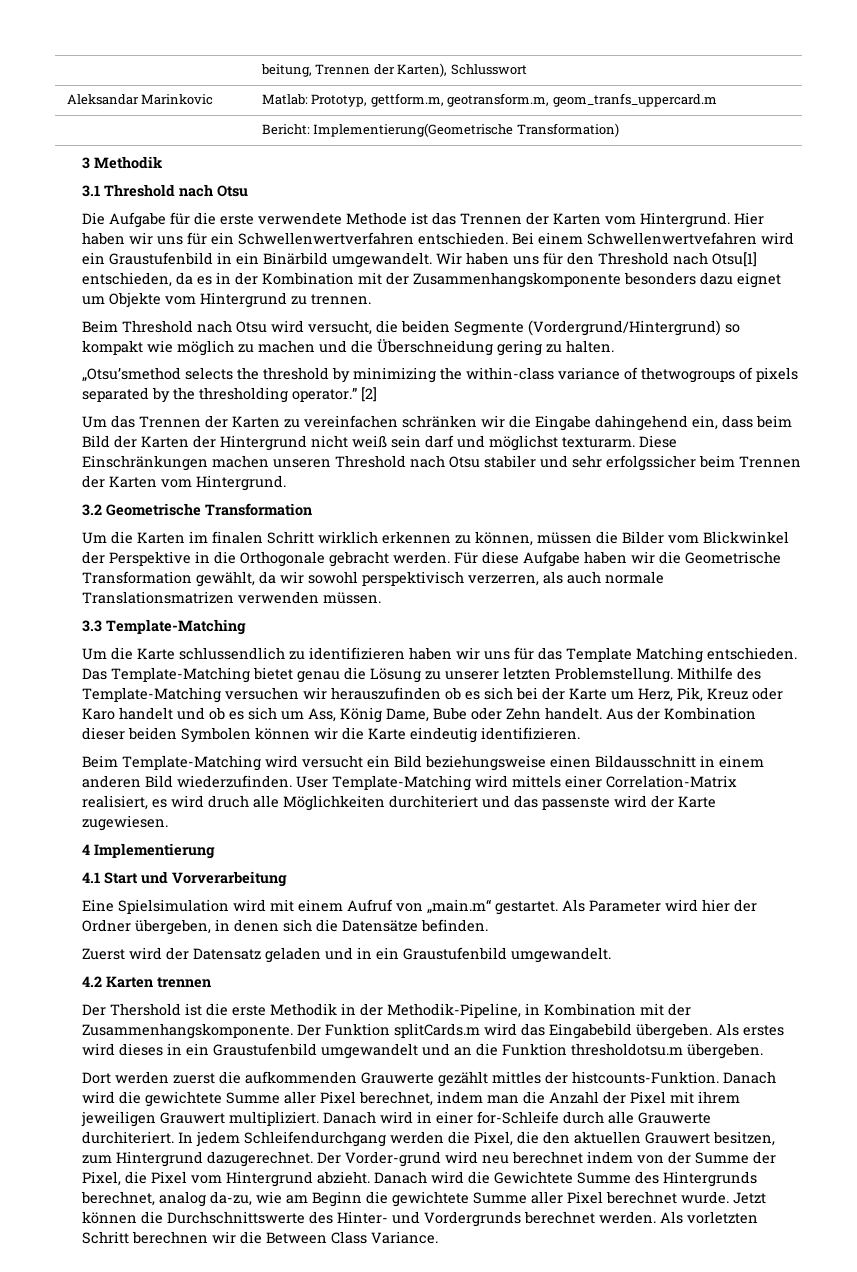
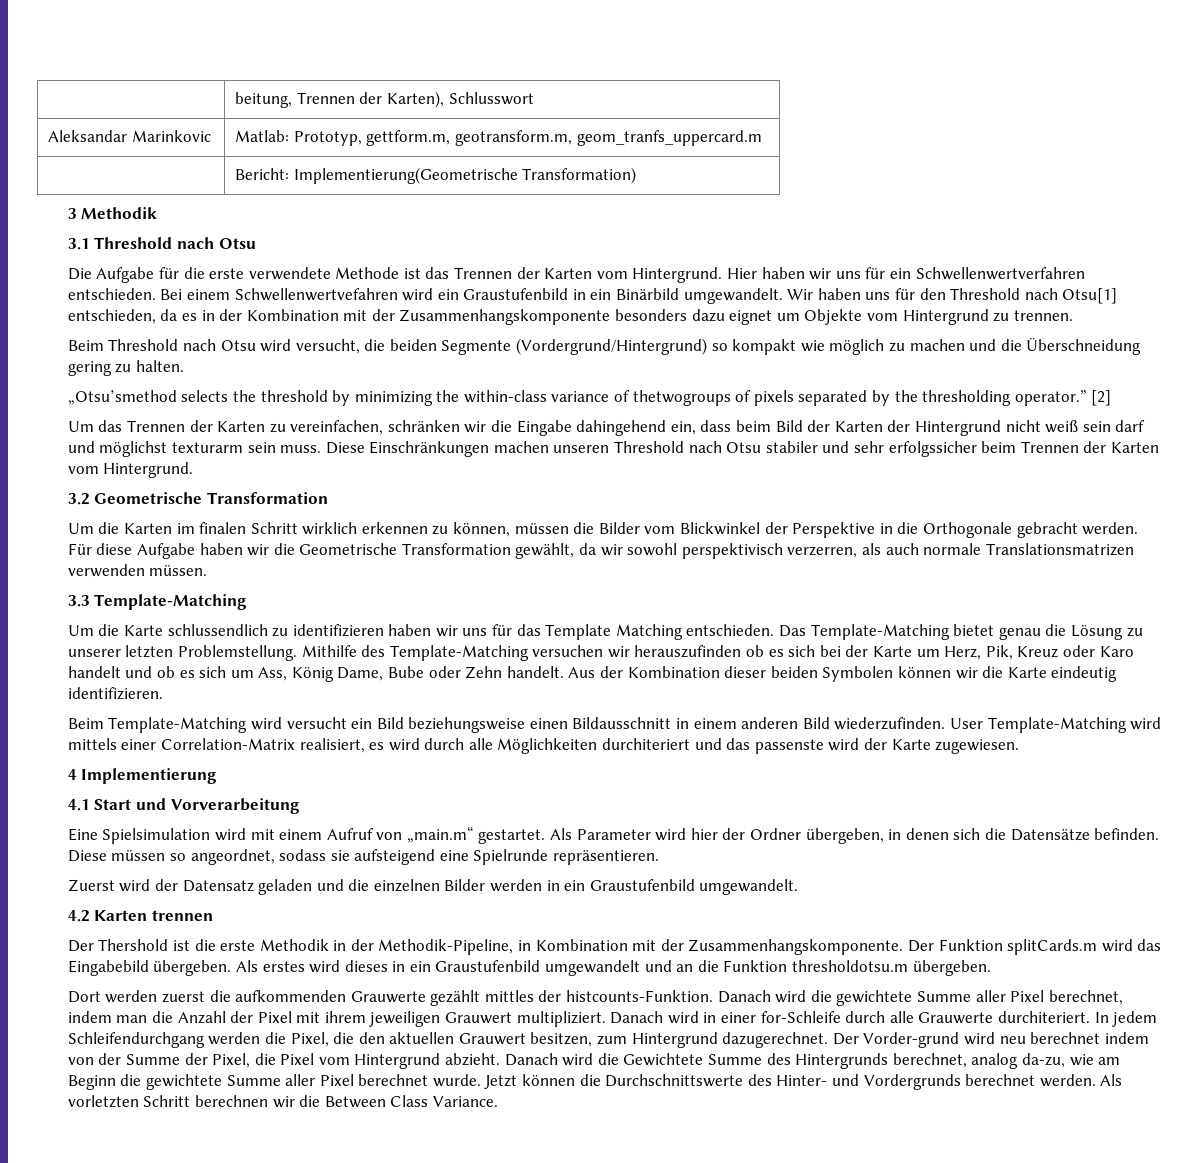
- Um das Trennen der Karten zu vereinfachen schränken wir die Eingabe dahingehend ein, dass beim Bild der Karten der Hintergrund nicht weiß sein darf und möglichst texturarm.
+ Um das Trennen der Karten zu vereinfachen, schränken wir die Eingabe dahingehend ein, dass beim Bild der Karten der Hintergrund nicht weiß sein darf und möglichst texturarm sein muss.
- User Template-Matching wird mittels einer Correlation-Matrix realisiert, es wird druch alle Möglichkeiten durchiteriert und das passenste wird der Karte zugewiesen.
+ User Template-Matching wird mittels einer Correlation-Matrix realisiert, es wird durch alle Möglichkeiten durchiteriert und das passenste wird der Karte zugewiesen.
+ Diese müssen so angeordnet, sodass sie aufsteigend eine Spielrunde repräsentieren.
- Zuerst wird der Datensatz geladen und in ein Graustufenbild umgewandelt.
+ Zuerst wird der Datensatz geladen und die einzelnen Bilder werden in ein Graustufenbild umgewandelt.

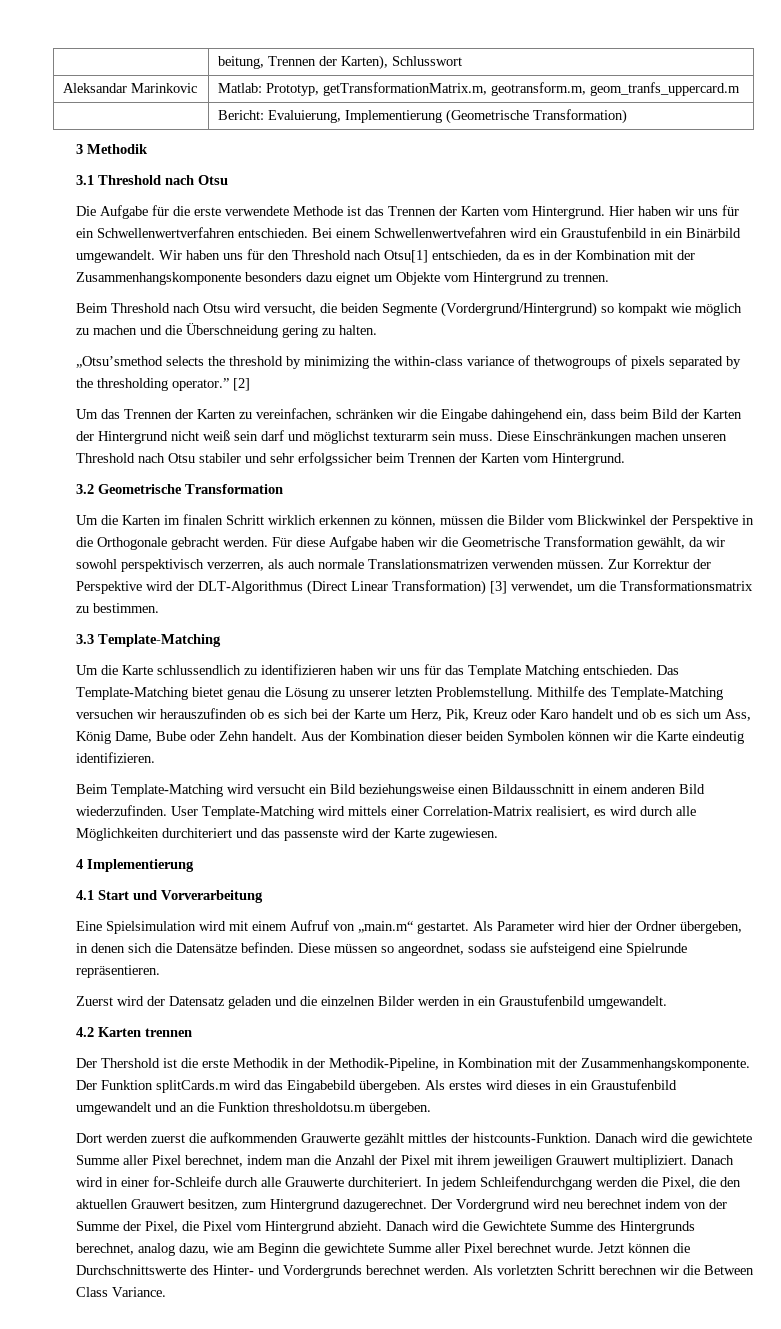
- Aleksandar Marinkovic | Matlab: Prototyp, gettform.m, geotransform.m, geom_tranfs_uppercard.m
+ Aleksandar Marinkovic | Matlab: Prototyp, getTransformationMatrix.m, geotransform.m, geom_tranfs_uppercard.m
- | Bericht: Implementierung(Geometrische Transformation)
+ | Bericht: Evaluierung, Implementierung (Geometrische Transformation)
+ Zur Korrektur der Perspektive wird der DLT-Algorithmus (Direct Linear Transformation) [3] verwendet, um die Transformationsmatrix zu bestimmen.
- Der Vorder-grund wird neu berechnet indem von der Summe der Pixel, die Pixel vom Hintergrund abzieht.
+ Der Vordergrund wird neu berechnet indem von der Summe der Pixel, die Pixel vom Hintergrund abzieht.
- Danach wird die Gewichtete Summe des Hintergrunds berechnet, analog da-zu, wie am Beginn die gewichtete Summe aller Pixel berechnet wurde.
+ Danach wird die Gewichtete Summe des Hintergrunds berechnet, analog dazu, wie am Beginn die gewichtete Summe aller Pixel berechnet wurde.

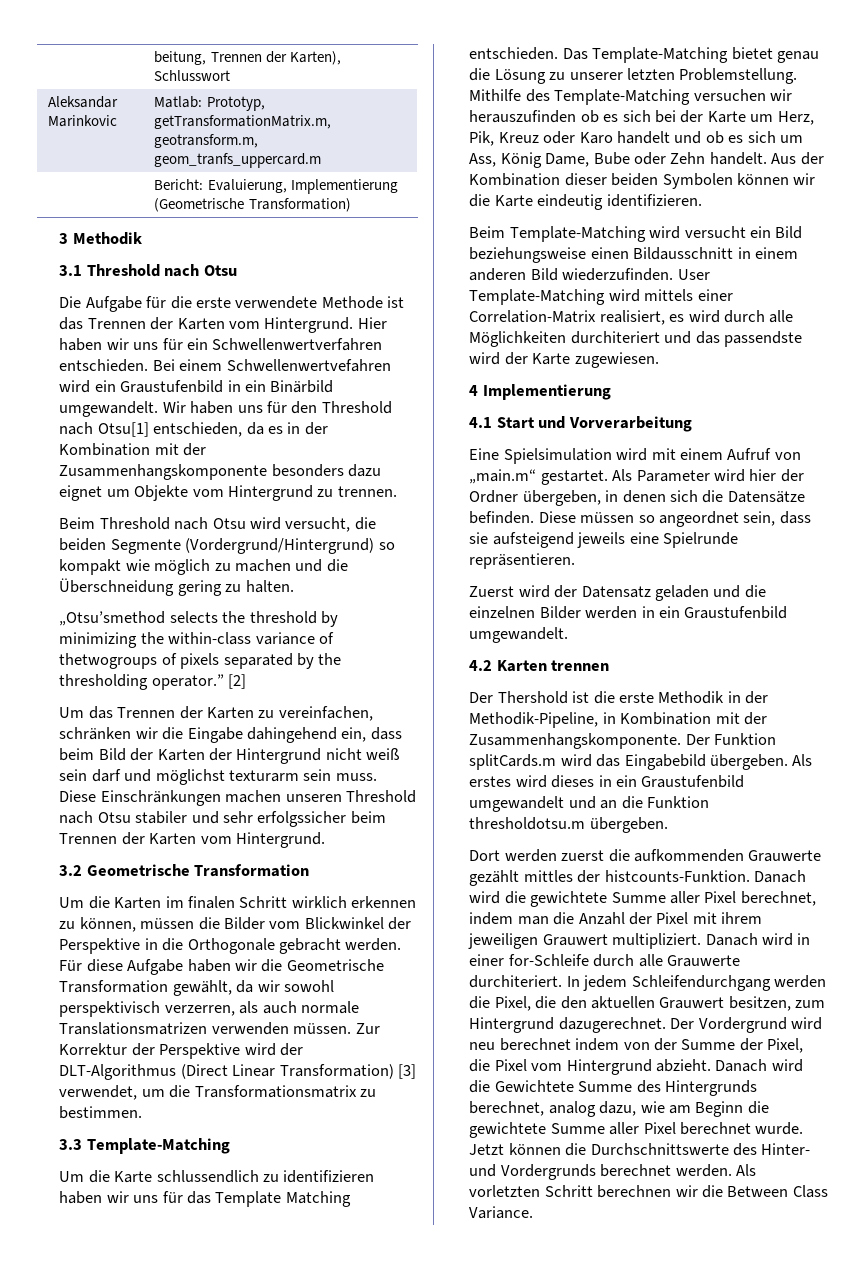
- User Template-Matching wird mittels einer Correlation-Matrix realisiert, es wird durch alle Möglichkeiten durchiteriert und das passenste wird der Karte zugewiesen.
+ User Template-Matching wird mittels einer Correlation-Matrix realisiert, es wird durch alle Möglichkeiten durchiteriert und das passendste wird der Karte zugewiesen.
- Diese müssen so angeordnet, sodass sie aufsteigend eine Spielrunde repräsentieren.
+ Diese müssen so angeordnet sein, dass sie aufsteigend jeweils eine Spielrunde repräsentieren.

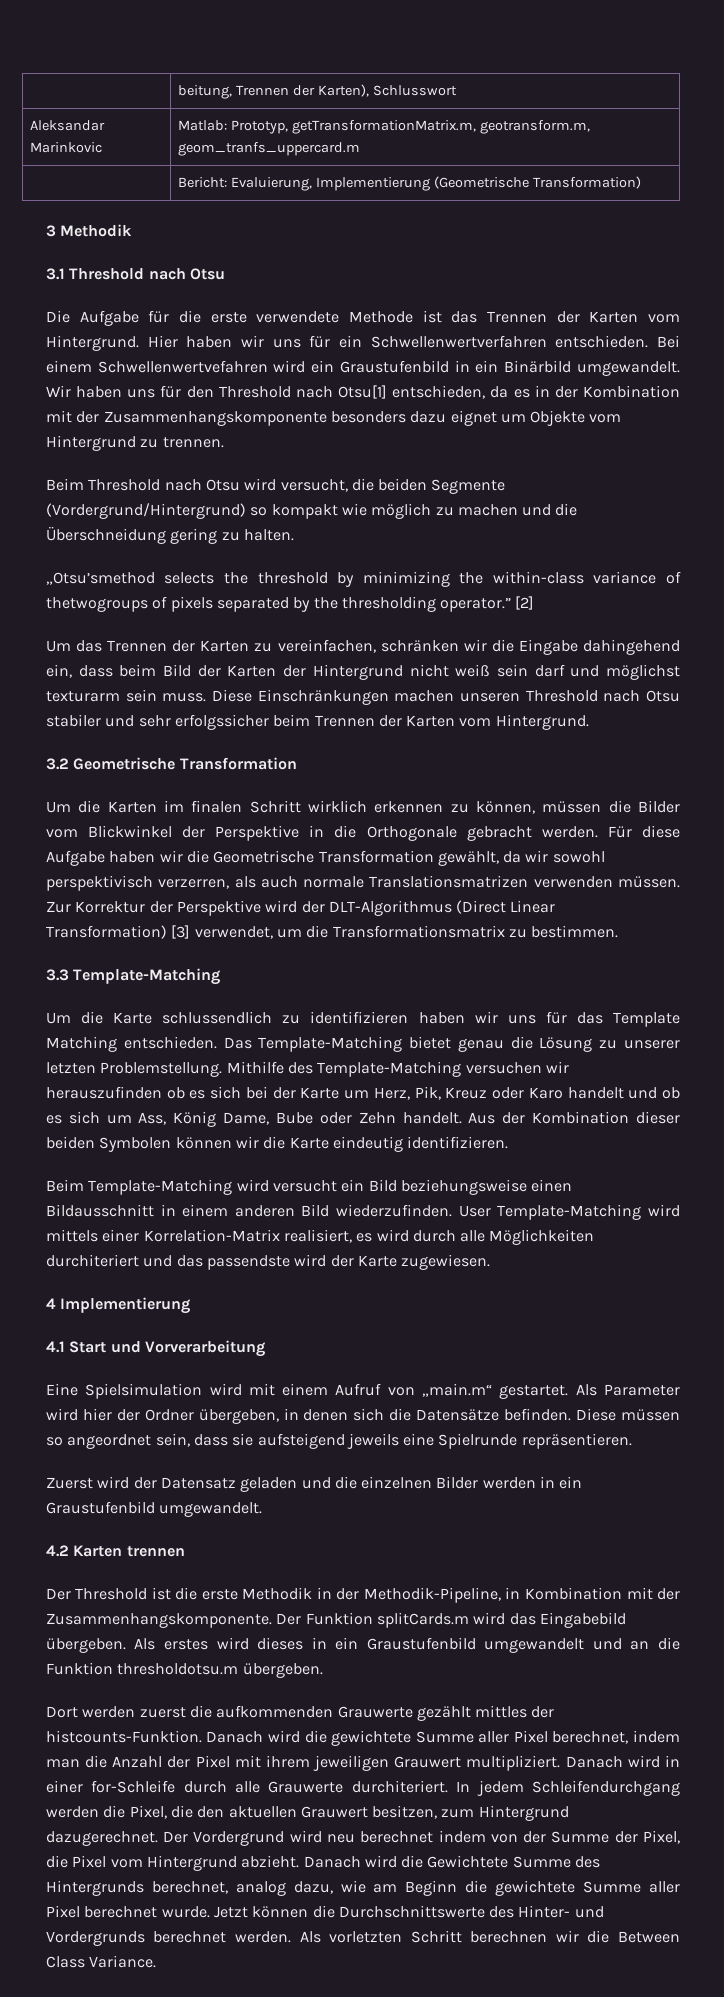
- User Template-Matching wird mittels einer Correlation-Matrix realisiert, es wird durch alle Möglichkeiten durchiteriert und das passendste wird der Karte zugewiesen.
+ User Template-Matching wird mittels einer Korrelation-Matrix realisiert, es wird durch alle Möglichkeiten durchiteriert und das passendste wird der Karte zugewiesen.
- Der Thershold ist die erste Methodik in der Methodik-Pipeline, in Kombination mit der Zusammenhangskomponente.
+ Der Threshold ist die erste Methodik in der Methodik-Pipeline, in Kombination mit der Zusammenhangskomponente.

